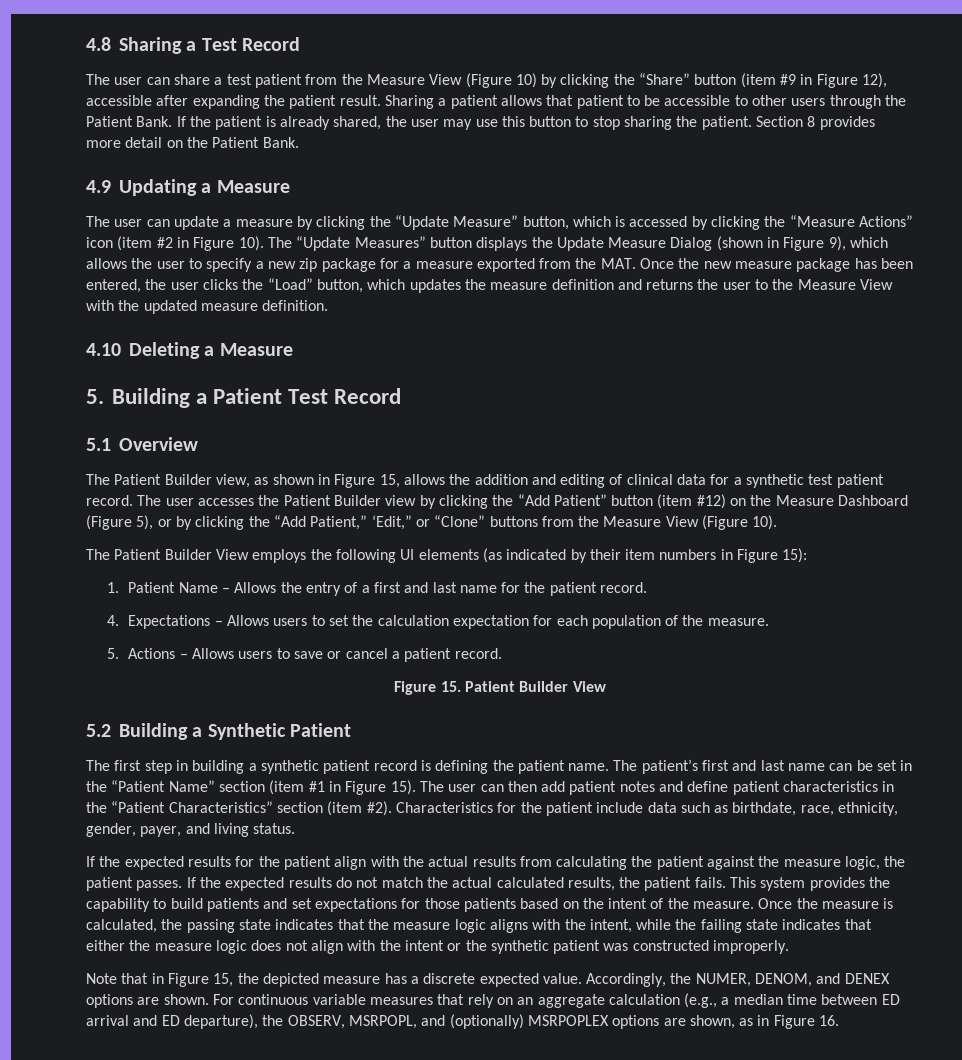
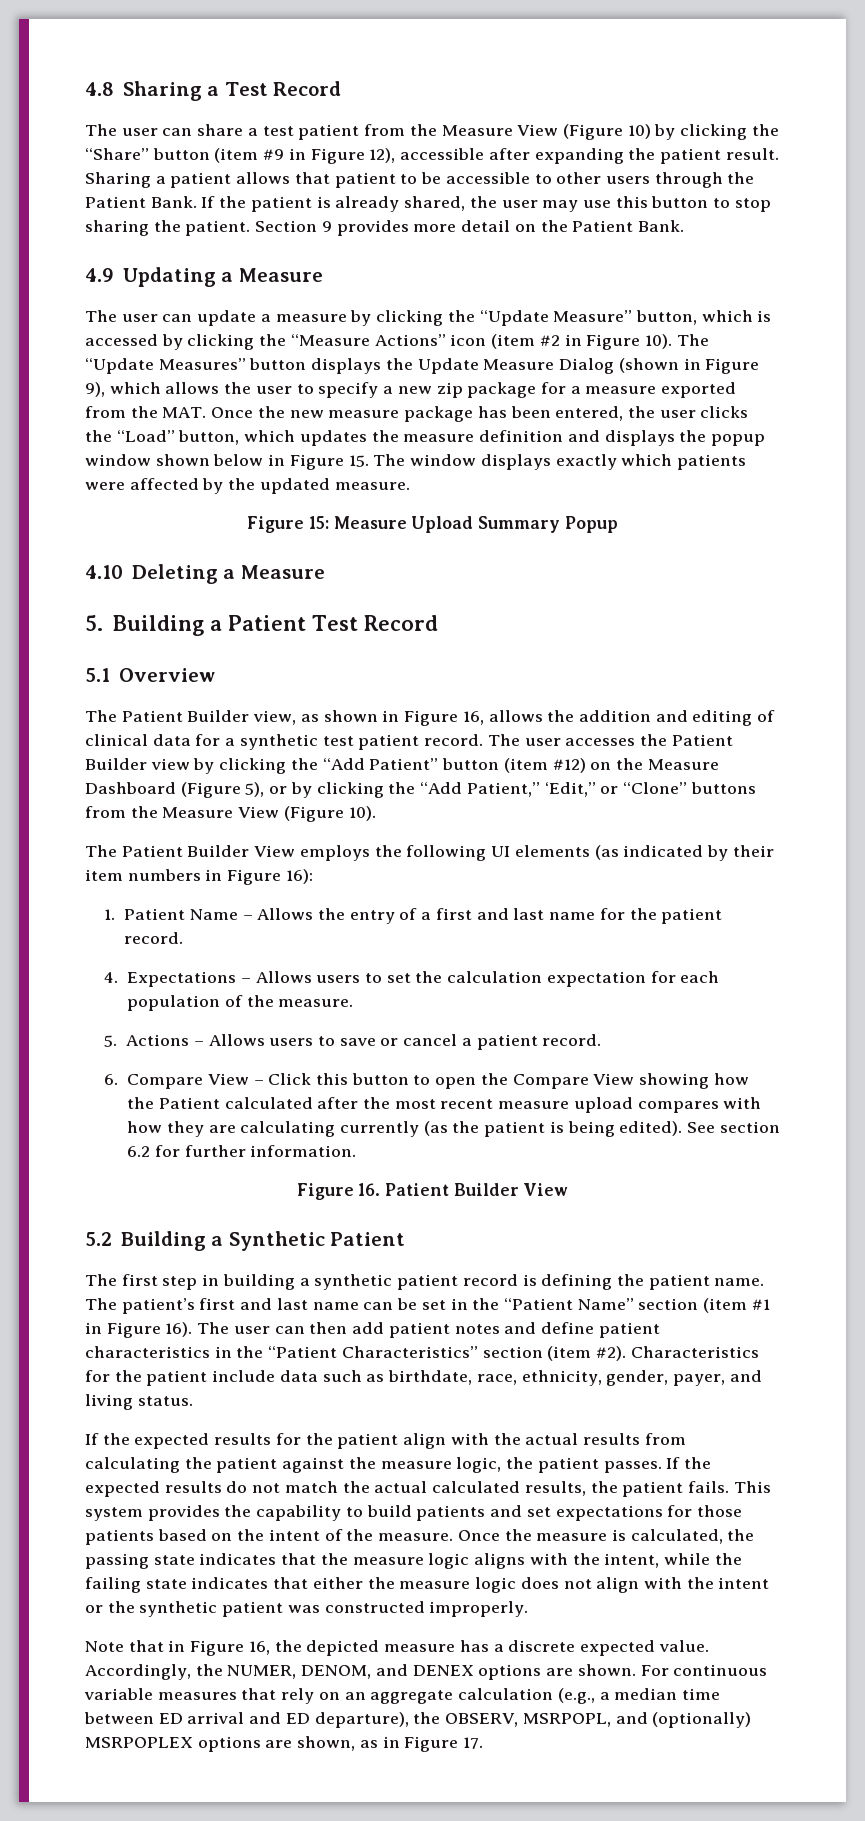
- Section 8 provides more detail on the Patient Bank.
+ Section 9 provides more detail on the Patient Bank.
- The “Update Measures” button displays the Update Measure Dialog (shown in Figure 9), which allows the user to specify a new zip package for a measure exported from the MAT. Once the new measure package has been entered, the user clicks the “Load” button, which updates the measure definition and returns the user to the Measure View with the updated measure definition.
+ The “Update Measures” button displays the Update Measure Dialog (shown in Figure 9), which allows the user to specify a new zip package for a measure exported from the MAT. Once the new measure package has been entered, the user clicks the “Load” button, which updates the measure definition and displays the popup window shown below in Figure 15. The window displays exactly which patients were affected by the updated measure.
+ Figure 15: Measure Upload Summary Popup
- The Patient Builder view, as shown in Figure 15, allows the addition and editing of clinical data for a synthetic test patient record.
+ The Patient Builder view, as shown in Figure 16, allows the addition and editing of clinical data for a synthetic test patient record.
- The Patient Builder View employs the following UI elements (as indicated by their item numbers in Figure 15):
+ The Patient Builder View employs the following UI elements (as indicated by their item numbers in Figure 16):
- Figure 15. Patient Builder View
+ 6. Compare View – Click this button to open the Compare View showing how the Patient calculated after the most recent measure upload compares with how they are calculating currently (as the patient is being edited). See section 6.2 for further information.
+ Figure 16. Patient Builder View
- The patient’s first and last name can be set in the “Patient Name” section (item #1 in Figure 15).
+ The patient’s first and last name can be set in the “Patient Name” section (item #1 in Figure 16).
- Note that in Figure 15, the depicted measure has a discrete expected value.
+ Note that in Figure 16, the depicted measure has a discrete expected value.
- For continuous variable measures that rely on an aggregate calculation (e.g., a median time between ED arrival and ED departure), the OBSERV, MSRPOPL, and (optionally) MSRPOPLEX options are shown, as in Figure 16.
+ For continuous variable measures that rely on an aggregate calculation (e.g., a median time between ED arrival and ED departure), the OBSERV, MSRPOPL, and (optionally) MSRPOPLEX options are shown, as in Figure 17.

